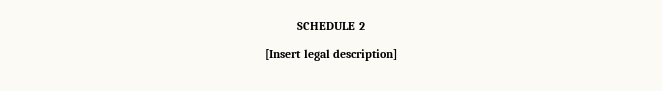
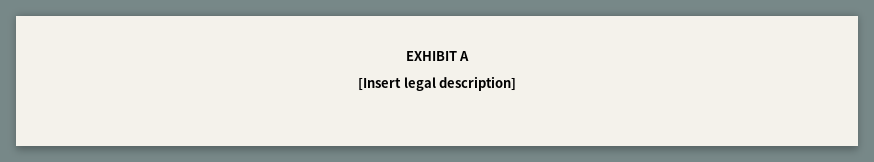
- SCHEDULE 2
+ EXHIBIT A

